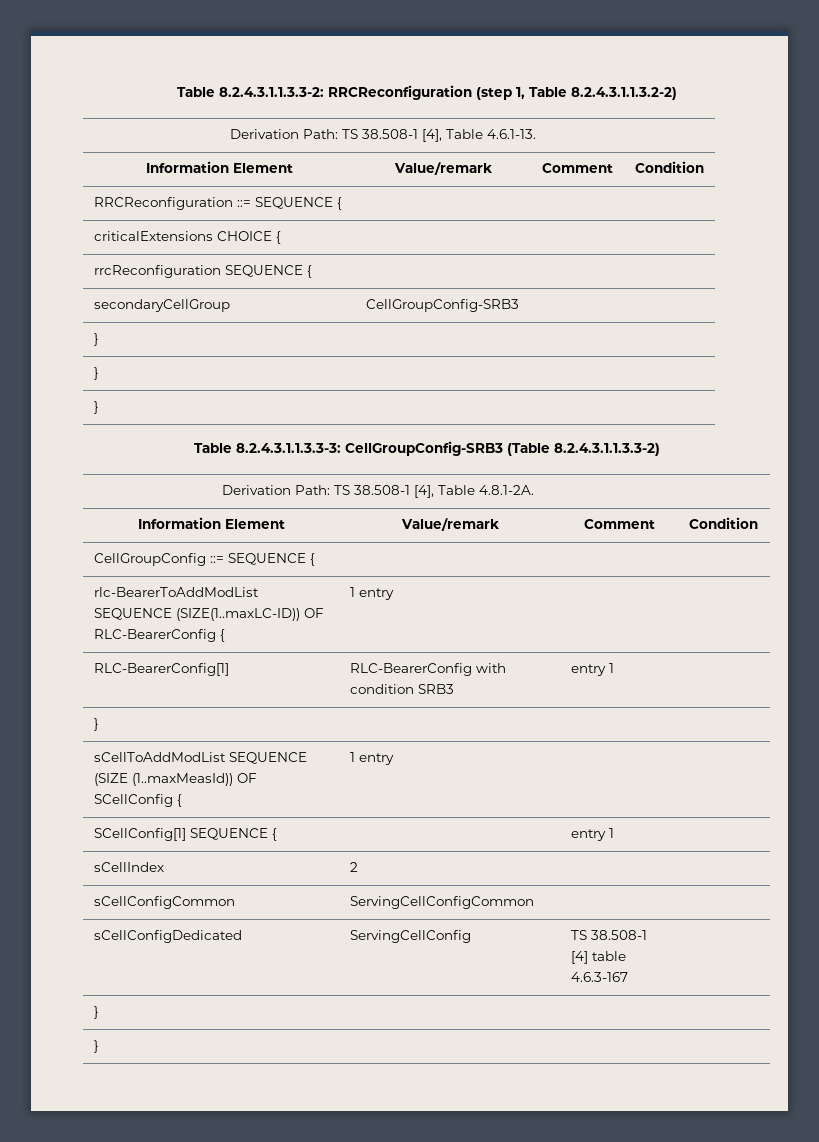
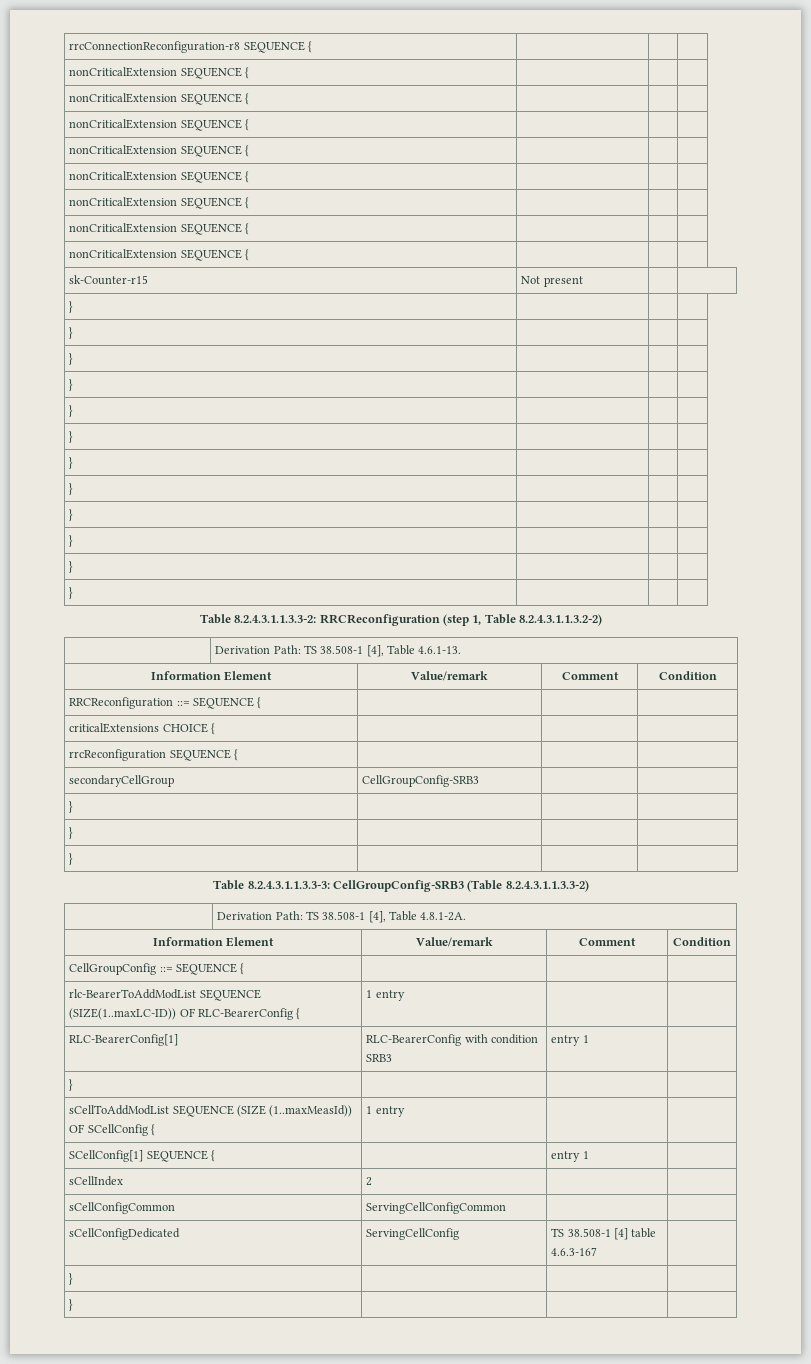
+ rrcConnectionReconfiguration-r8 SEQUENCE { | | |
+ nonCriticalExtension SEQUENCE { | | |
+ nonCriticalExtension SEQUENCE { | | |
+ nonCriticalExtension SEQUENCE { | | |
+ nonCriticalExtension SEQUENCE { | | |
+ nonCriticalExtension SEQUENCE { | | |
+ nonCriticalExtension SEQUENCE { | | |
+ nonCriticalExtension SEQUENCE { | | |
+ nonCriticalExtension SEQUENCE { | | |
+ sk-Counter-r15 | Not present | |
+ } | | |
+ } | | |
+ } | | |
+ } | | |
+ } | | |
+ } | | |
+ } | | |
+ } | | |
+ } | | |
+ } | | |
+ } | | |
+ } | | |

